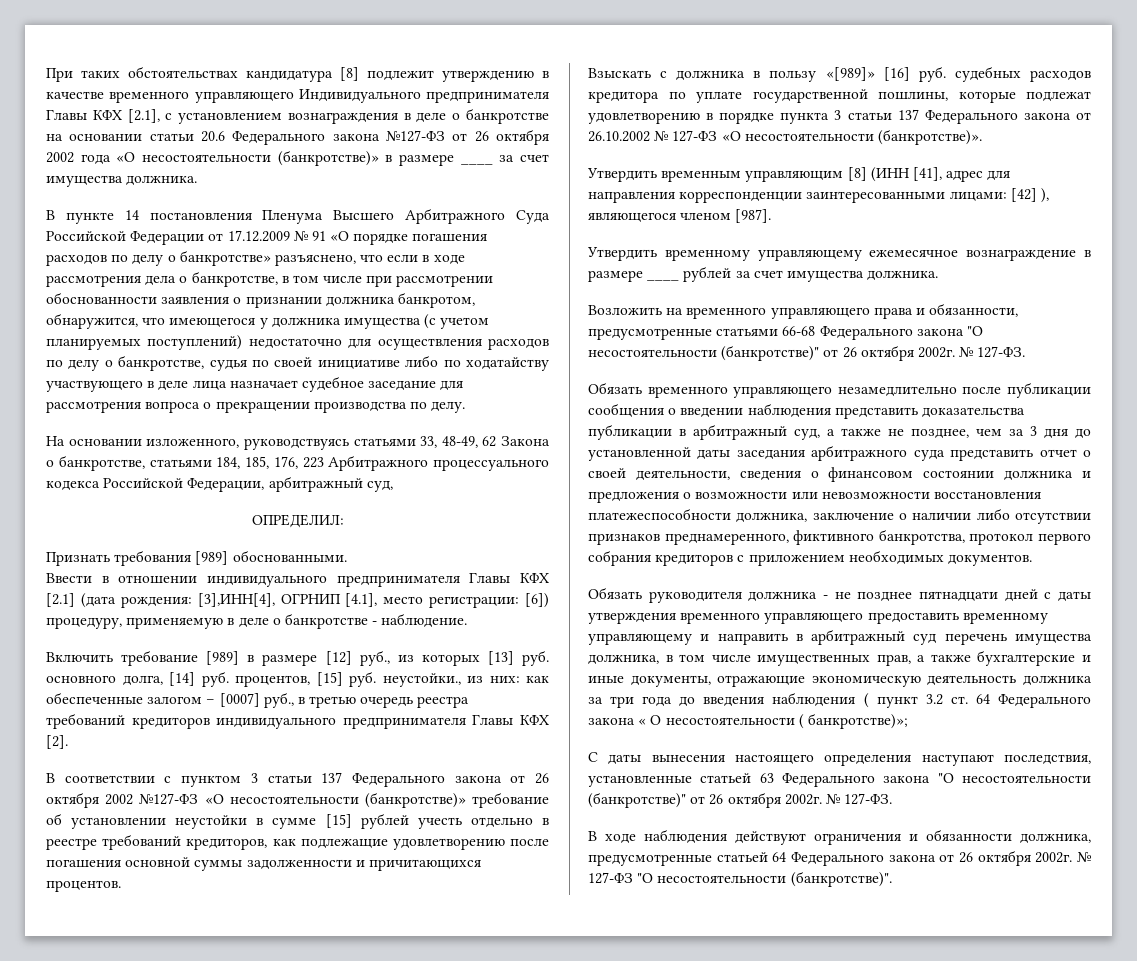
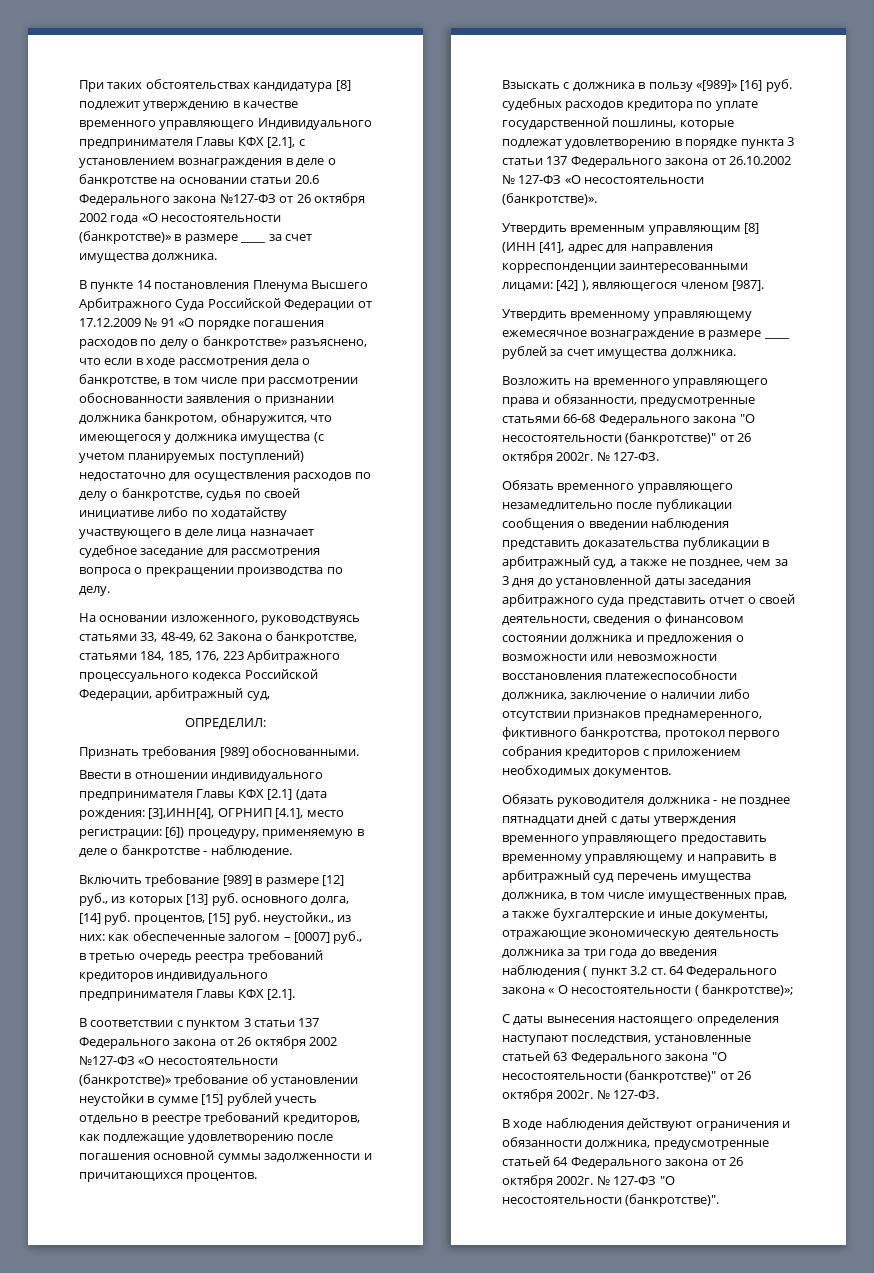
- Включить требование [989] в размере [12] руб., из которых [13] руб. основного долга, [14] руб. процентов, [15] руб. неустойки., из них: как обеспеченные залогом – [0007] руб., в третью очередь реестра требований кредиторов индивидуального предпринимателя Главы КФХ [2].
+ Включить требование [989] в размере [12] руб., из которых [13] руб. основного долга, [14] руб. процентов, [15] руб. неустойки., из них: как обеспеченные залогом – [0007] руб., в третью очередь реестра требований кредиторов индивидуального предпринимателя Главы КФХ [2.1].

